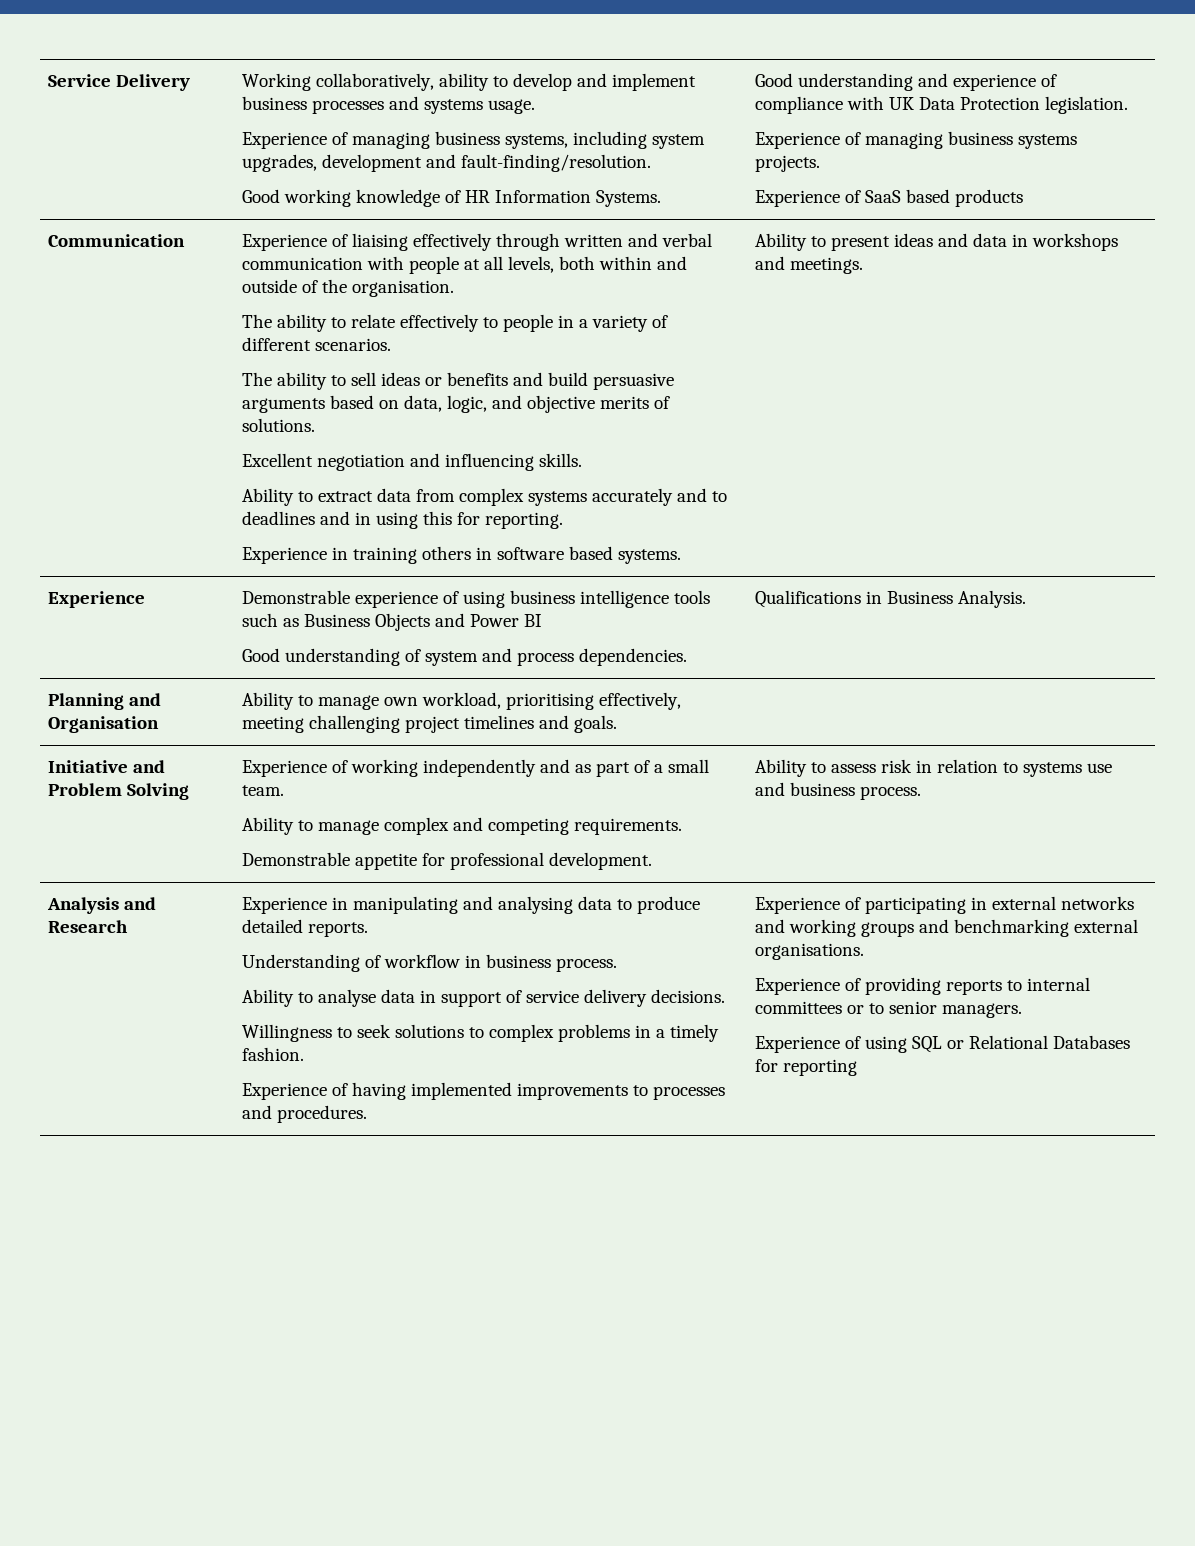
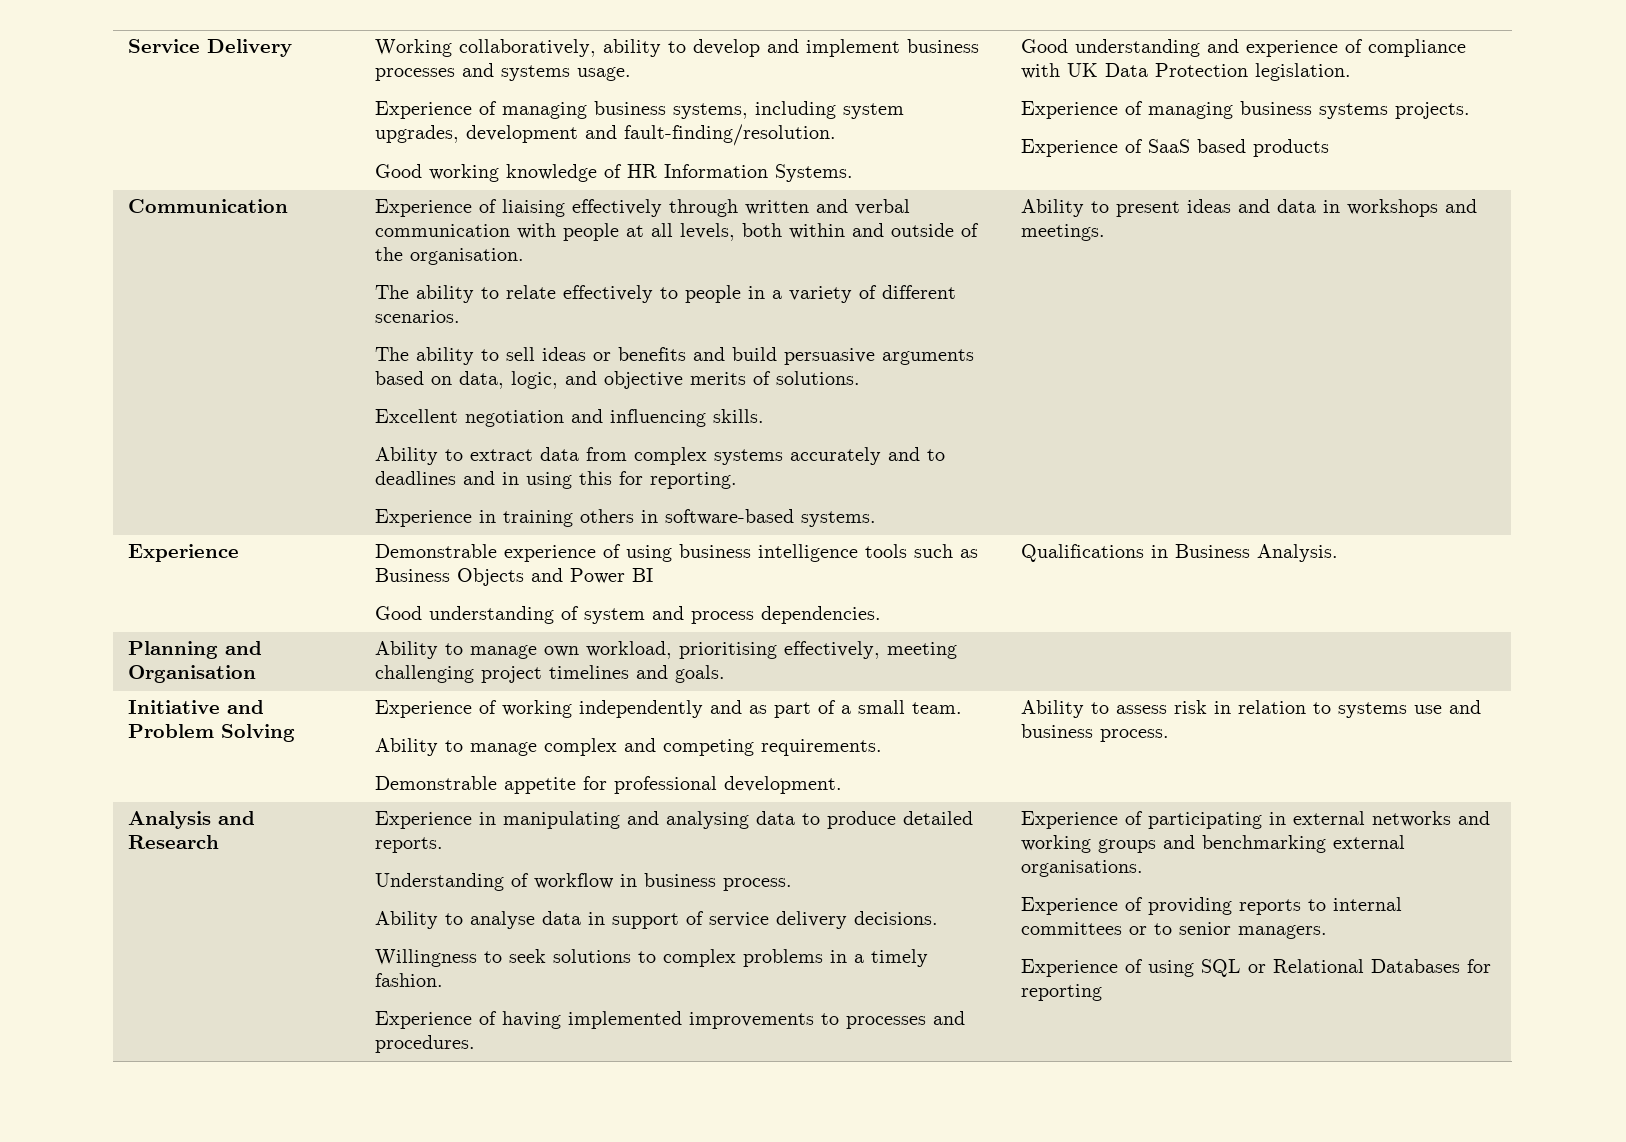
- Experience in training others in software based systems.
+ Experience in training others in software-based systems.

